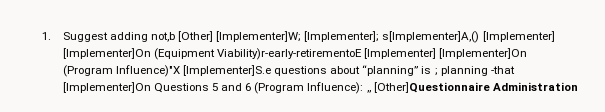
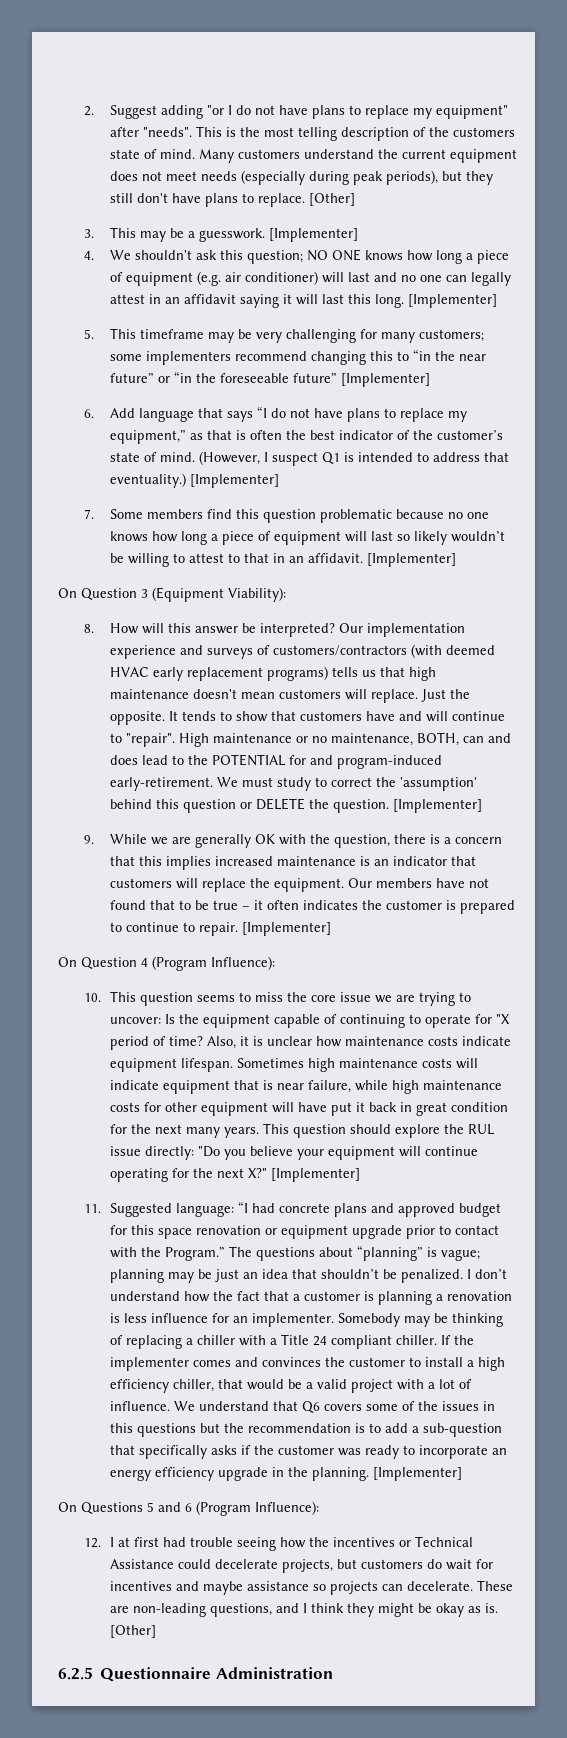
- 1. Suggest adding not,b [Other] [Implementer]W; [Implementer]; s[Implementer]A,() [Implementer] [Implementer]On (Equipment Viability)r-early-retirementoE [Implementer] [Implementer]On (Program Influence)"X [Implementer]S.e questions about “planning” is ; planning -that [Implementer]On Questions 5 and 6 (Program Influence): ,, [Other]Questionnaire Administration
+ 2. Suggest adding "or I do not have plans to replace my equipment" after "needs". This is the most telling description of the customers state of mind. Many customers understand the current equipment does not meet needs (especially during peak periods), but they still don't have plans to replace. [Other]
+ 3. This may be a guesswork. [Implementer]
+ 4. We shouldn't ask this question; NO ONE knows how long a piece of equipment (e.g. air conditioner) will last and no one can legally attest in an affidavit saying it will last this long. [Implementer]
+ 5. This timeframe may be very challenging for many customers; some implementers recommend changing this to “in the near future” or “in the foreseeable future” [Implementer]
+ 6. Add language that says “I do not have plans to replace my equipment,” as that is often the best indicator of the customer’s state of mind. (However, I suspect Q1 is intended to address that eventuality.) [Implementer]
+ 7. Some members find this question problematic because no one knows how long a piece of equipment will last so likely wouldn’t be willing to attest to that in an affidavit. [Implementer]
+ On Question 3 (Equipment Viability):
+ 8. How will this answer be interpreted? Our implementation experience and surveys of customers/contractors (with deemed HVAC early replacement programs) tells us that high maintenance doesn't mean customers will replace. Just the opposite. It tends to show that customers have and will continue to "repair". High maintenance or no maintenance, BOTH, can and does lead to the POTENTIAL for and program-induced early-retirement. We must study to correct the 'assumption' behind this question or DELETE the question. [Implementer]
+ 9. While we are generally OK with the question, there is a concern that this implies increased maintenance is an indicator that customers will replace the equipment. Our members have not found that to be true – it often indicates the customer is prepared to continue to repair. [Implementer]
+ On Question 4 (Program Influence):
+ 10. This question seems to miss the core issue we are trying to uncover: Is the equipment capable of continuing to operate for "X period of time? Also, it is unclear how maintenance costs indicate equipment lifespan. Sometimes high maintenance costs will indicate equipment that is near failure, while high maintenance costs for other equipment will have put it back in great condition for the next many years. This question should explore the RUL issue directly: "Do you believe your equipment will continue operating for the next X?" [Implementer]
+ 11. Suggested language: “I had concrete plans and approved budget for this space renovation or equipment upgrade prior to contact with the Program.” The questions about “planning” is vague; planning may be just an idea that shouldn’t be penalized. I don’t understand how the fact that a customer is planning a renovation is less influence for an implementer. Somebody may be thinking of replacing a chiller with a Title 24 compliant chiller. If the implementer comes and convinces the customer to install a high efficiency chiller, that would be a valid project with a lot of influence. We understand that Q6 covers some of the issues in this questions but the recommendation is to add a sub-question that specifically asks if the customer was ready to incorporate an energy efficiency upgrade in the planning. [Implementer]
+ On Questions 5 and 6 (Program Influence):
+ 12. I at first had trouble seeing how the incentives or Technical Assistance could decelerate projects, but customers do wait for incentives and maybe assistance so projects can decelerate. These are non-leading questions, and I think they might be okay as is. [Other]
+ 6.2.5 Questionnaire Administration

